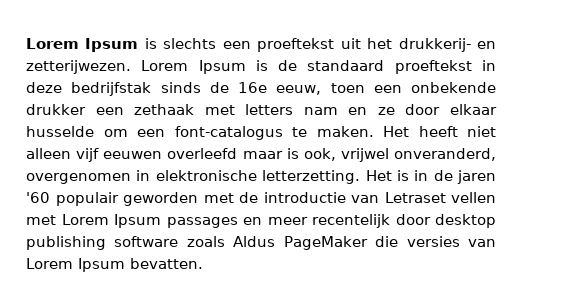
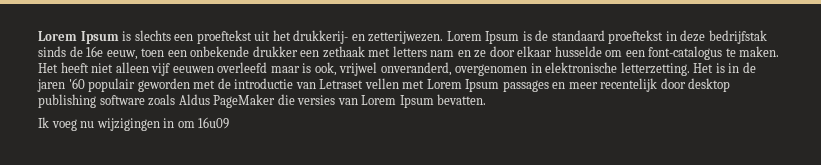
+ Ik voeg nu wijzigingen in om 16u09

